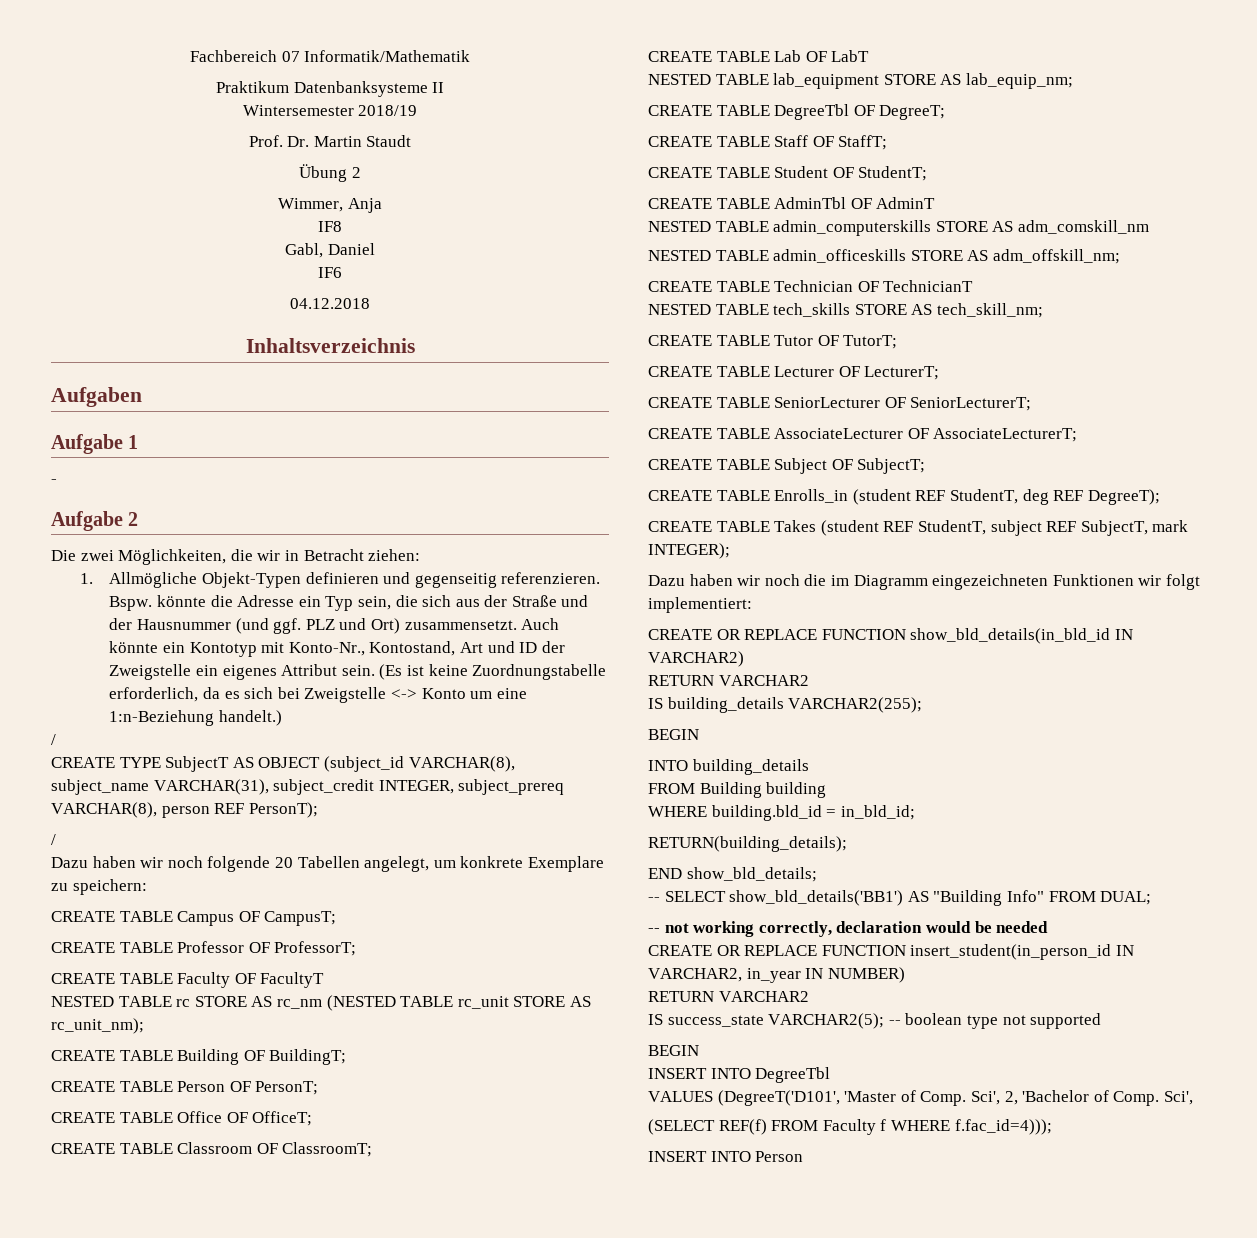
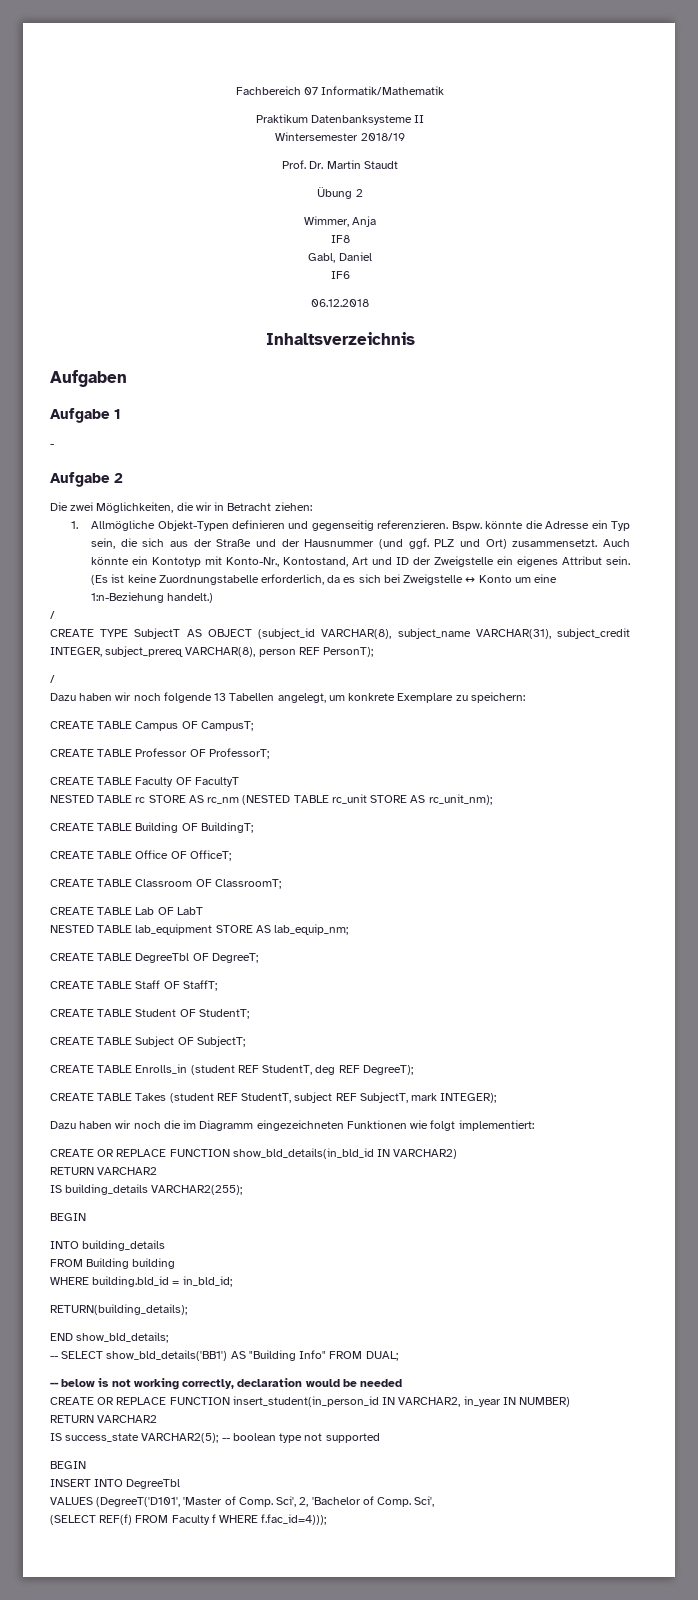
- 04.12.2018
+ 06.12.2018
- (Es ist keine Zuordnungstabelle erforderlich, da es sich bei Zweigstelle <-> Konto um eine 1:n-Beziehung handelt.)
+ (Es ist keine Zuordnungstabelle erforderlich, da es sich bei Zweigstelle ↔ Konto um eine 1:n-Beziehung handelt.)
- Dazu haben wir noch folgende 20 Tabellen angelegt, um konkrete Exemplare zu speichern:
+ Dazu haben wir noch folgende 13 Tabellen angelegt, um konkrete Exemplare zu speichern:
- CREATE TABLE Person OF PersonT;
- CREATE TABLE AdminTbl OF AdminT
- NESTED TABLE admin_computerskills STORE AS adm_comskill_nm
- NESTED TABLE admin_officeskills STORE AS adm_offskill_nm;
- CREATE TABLE Technician OF TechnicianT
- NESTED TABLE tech_skills STORE AS tech_skill_nm;
- CREATE TABLE Tutor OF TutorT;
- CREATE TABLE Lecturer OF LecturerT;
- CREATE TABLE SeniorLecturer OF SeniorLecturerT;
- CREATE TABLE AssociateLecturer OF AssociateLecturerT;
- Dazu haben wir noch die im Diagramm eingezeichneten Funktionen wir folgt implementiert:
+ Dazu haben wir noch die im Diagramm eingezeichneten Funktionen wie folgt implementiert:
- -- not working correctly, declaration would be needed
+ -- below is not working correctly, declaration would be needed
- INSERT INTO Person

